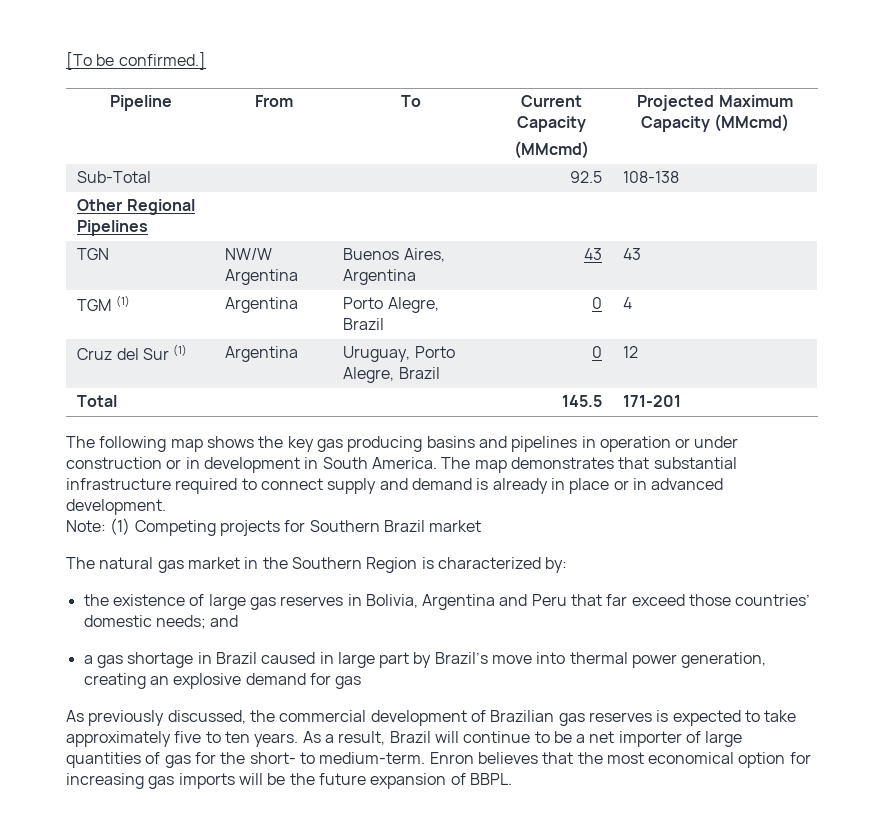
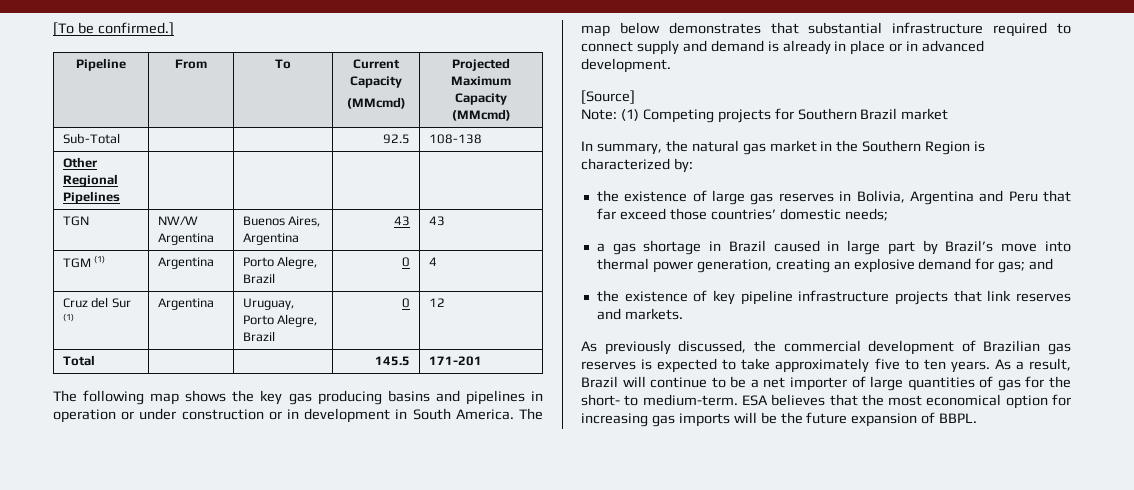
- The map demonstrates that substantial infrastructure required to connect supply and demand is already in place or in advanced development.
+ The map below demonstrates that substantial infrastructure required to connect supply and demand is already in place or in advanced development.
+ [Source]
- The natural gas market in the Southern Region is characterized by:
+ In summary, the natural gas market in the Southern Region is characterized by:
- the existence of large gas reserves in Bolivia, Argentina and Peru that far exceed those countries’ domestic needs; and
+ the existence of large gas reserves in Bolivia, Argentina and Peru that far exceed those countries’ domestic needs;
- a gas shortage in Brazil caused in large part by Brazil’s move into thermal power generation, creating an explosive demand for gas
+ a gas shortage in Brazil caused in large part by Brazil’s move into thermal power generation, creating an explosive demand for gas; and
+ the existence of key pipeline infrastructure projects that link reserves and markets.
- Enron believes that the most economical option for increasing gas imports will be the future expansion of BBPL.
+ ESA believes that the most economical option for increasing gas imports will be the future expansion of BBPL.

